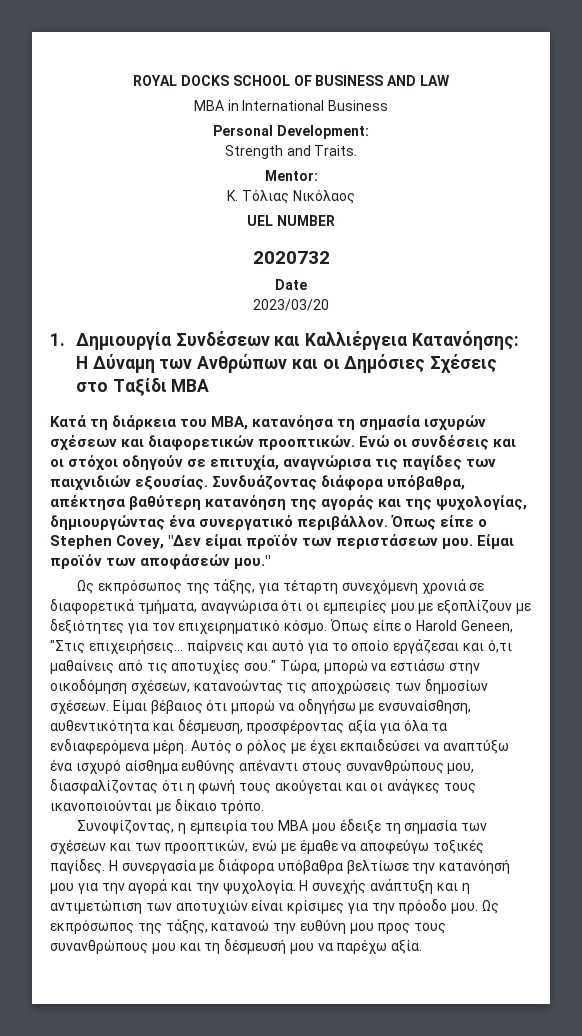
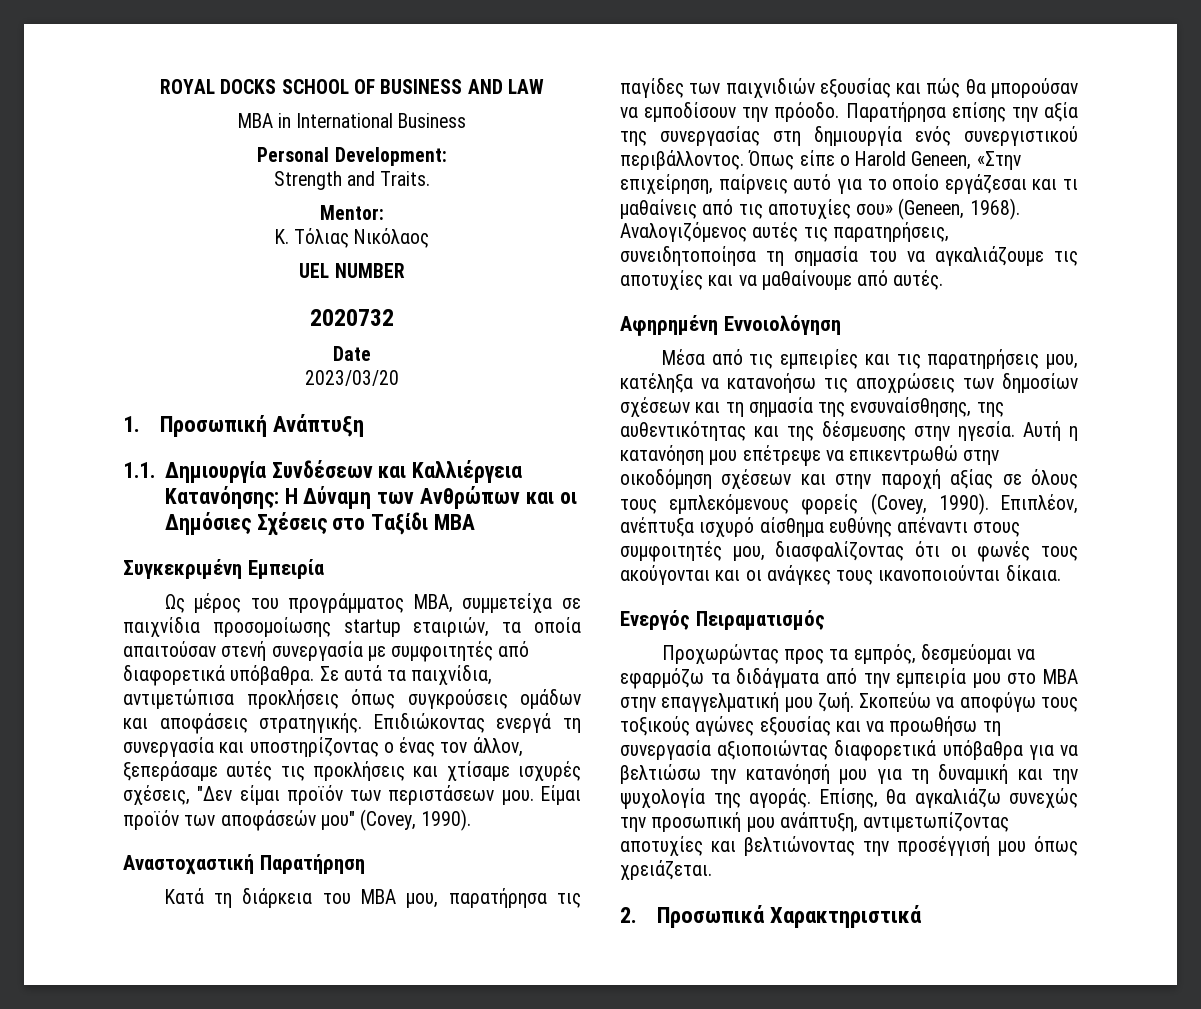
- 1. Δημιουργία Συνδέσεων και Καλλιέργεια Κατανόησης: Η Δύναμη των Ανθρώπων και οι Δημόσιες Σχέσεις στο Ταξίδι MBA
+ 1. Προσωπική Ανάπτυξη
+ 1.1. Δημιουργία Συνδέσεων και Καλλιέργεια Κατανόησης: Η Δύναμη των Ανθρώπων και οι Δημόσιες Σχέσεις στο Ταξίδι MBA
- Κατά τη διάρκεια του MBA, κατανόησα τη σημασία ισχυρών σχέσεων και διαφορετικών προοπτικών. Ενώ οι συνδέσεις και οι στόχοι οδηγούν σε επιτυχία, αναγνώρισα τις παγίδες των παιχνιδιών εξουσίας. Συνδυάζοντας διάφορα υπόβαθρα, απέκτησα βαθύτερη κατανόηση της αγοράς και της ψυχολογίας, δημιουργώντας ένα συνεργατικό περιβάλλον. Όπως είπε ο Stephen Covey, "Δεν είμαι προϊόν των περιστάσεων μου.
+ Συγκεκριμένη Εμπειρία
+ Ως μέρος του προγράμματος MBA, συμμετείχα σε παιχνίδια προσομοίωσης startup εταιριών, τα οποία απαιτούσαν στενή συνεργασία με συμφοιτητές από διαφορετικά υπόβαθρα. Σε αυτά τα παιχνίδια, αντιμετώπισα προκλήσεις όπως συγκρούσεις ομάδων και αποφάσεις στρατηγικής. Επιδιώκοντας ενεργά τη συνεργασία και υποστηρίζοντας ο ένας τον άλλον, ξεπεράσαμε αυτές τις προκλήσεις και χτίσαμε ισχυρές σχέσεις, "Δεν είμαι προϊόν των περιστάσεων μου.
- Είμαι προϊόν των αποφάσεών μου."
- Ως εκπρόσωπος της τάξης, για τέταρτη συνεχόμενη χρονιά σε διαφορετικά τμήματα, αναγνώρισα ότι οι εμπειρίες μου με εξοπλίζουν με δεξιότητες για τον επιχειρηματικό κόσμο.
+ Είμαι προϊόν των αποφάσεών μου" (Covey, 1990).
+ Αναστοχαστική Παρατήρηση
+ Κατά τη διάρκεια του MBA μου, παρατήρησα τις παγίδες των παιχνιδιών εξουσίας και πώς θα μπορούσαν να εμποδίσουν την πρόοδο. Παρατήρησα επίσης την αξία της συνεργασίας στη δημιουργία ενός συνεργιστικού περιβάλλοντος.
- Όπως είπε ο Harold Geneen, "Στις επιχειρήσεις… παίρνεις και αυτό για το οποίο εργάζεσαι και ό,τι μαθαίνεις από τις αποτυχίες σου." Τώρα, μπορώ να εστιάσω στην οικοδόμηση σχέσεων, κατανοώντας τις αποχρώσεις των δημοσίων σχέσεων. Είμαι βέβαιος ότι μπορώ να οδηγήσω με ενσυναίσθηση, αυθεντικότητα και δέσμευση, προσφέροντας αξία για όλα τα ενδιαφερόμενα μέρη. Αυτός ο ρόλος με έχει εκπαιδεύσει να αναπτύξω ένα ισχυρό αίσθημα ευθύνης απέναντι στους συνανθρώπους μου, διασφαλίζοντας ότι η φωνή τους ακούγεται και οι ανάγκες τους ικανοποιούνται με δίκαιο τρόπο.
- Συνοψίζοντας, η εμπειρία του MBA μου έδειξε τη σημασία των σχέσεων και των προοπτικών, ενώ με έμαθε να αποφεύγω τοξικές παγίδες. Η συνεργασία με διάφορα υπόβαθρα βελτίωσε την κατανόησή μου για την αγορά και την ψυχολογία. Η συνεχής ανάπτυξη και η αντιμετώπιση των αποτυχιών είναι κρίσιμες για την πρόοδο μου. Ως εκπρόσωπος της τάξης, κατανοώ την ευθύνη μου προς τους συνανθρώπους μου και τη δέσμευσή μου να παρέχω αξία.
+ Όπως είπε ο Harold Geneen, «Στην επιχείρηση, παίρνεις αυτό για το οποίο εργάζεσαι και τι μαθαίνεις από τις αποτυχίες σου» (Geneen, 1968). Αναλογιζόμενος αυτές τις παρατηρήσεις, συνειδητοποίησα τη σημασία του να αγκαλιάζουμε τις αποτυχίες και να μαθαίνουμε από αυτές.
+ Αφηρημένη Εννοιολόγηση
+ Μέσα από τις εμπειρίες και τις παρατηρήσεις μου, κατέληξα να κατανοήσω τις αποχρώσεις των δημοσίων σχέσεων και τη σημασία της ενσυναίσθησης, της αυθεντικότητας και της δέσμευσης στην ηγεσία. Αυτή η κατανόηση μου επέτρεψε να επικεντρωθώ στην οικοδόμηση σχέσεων και στην παροχή αξίας σε όλους τους εμπλεκόμενους φορείς (Covey, 1990). Επιπλέον, ανέπτυξα ισχυρό αίσθημα ευθύνης απέναντι στους συμφοιτητές μου, διασφαλίζοντας ότι οι φωνές τους ακούγονται και οι ανάγκες τους ικανοποιούνται δίκαια.
+ Ενεργός Πειραματισμός
+ Προχωρώντας προς τα εμπρός, δεσμεύομαι να εφαρμόζω τα διδάγματα από την εμπειρία μου στο MBA στην επαγγελματική μου ζωή. Σκοπεύω να αποφύγω τους τοξικούς αγώνες εξουσίας και να προωθήσω τη συνεργασία αξιοποιώντας διαφορετικά υπόβαθρα για να βελτιώσω την κατανόησή μου για τη δυναμική και την ψυχολογία της αγοράς. Επίσης, θα αγκαλιάζω συνεχώς την προσωπική μου ανάπτυξη, αντιμετωπίζοντας αποτυχίες και βελτιώνοντας την προσέγγισή μου όπως χρειάζεται.
+ 2. Προσωπικά Χαρακτηριστικά

